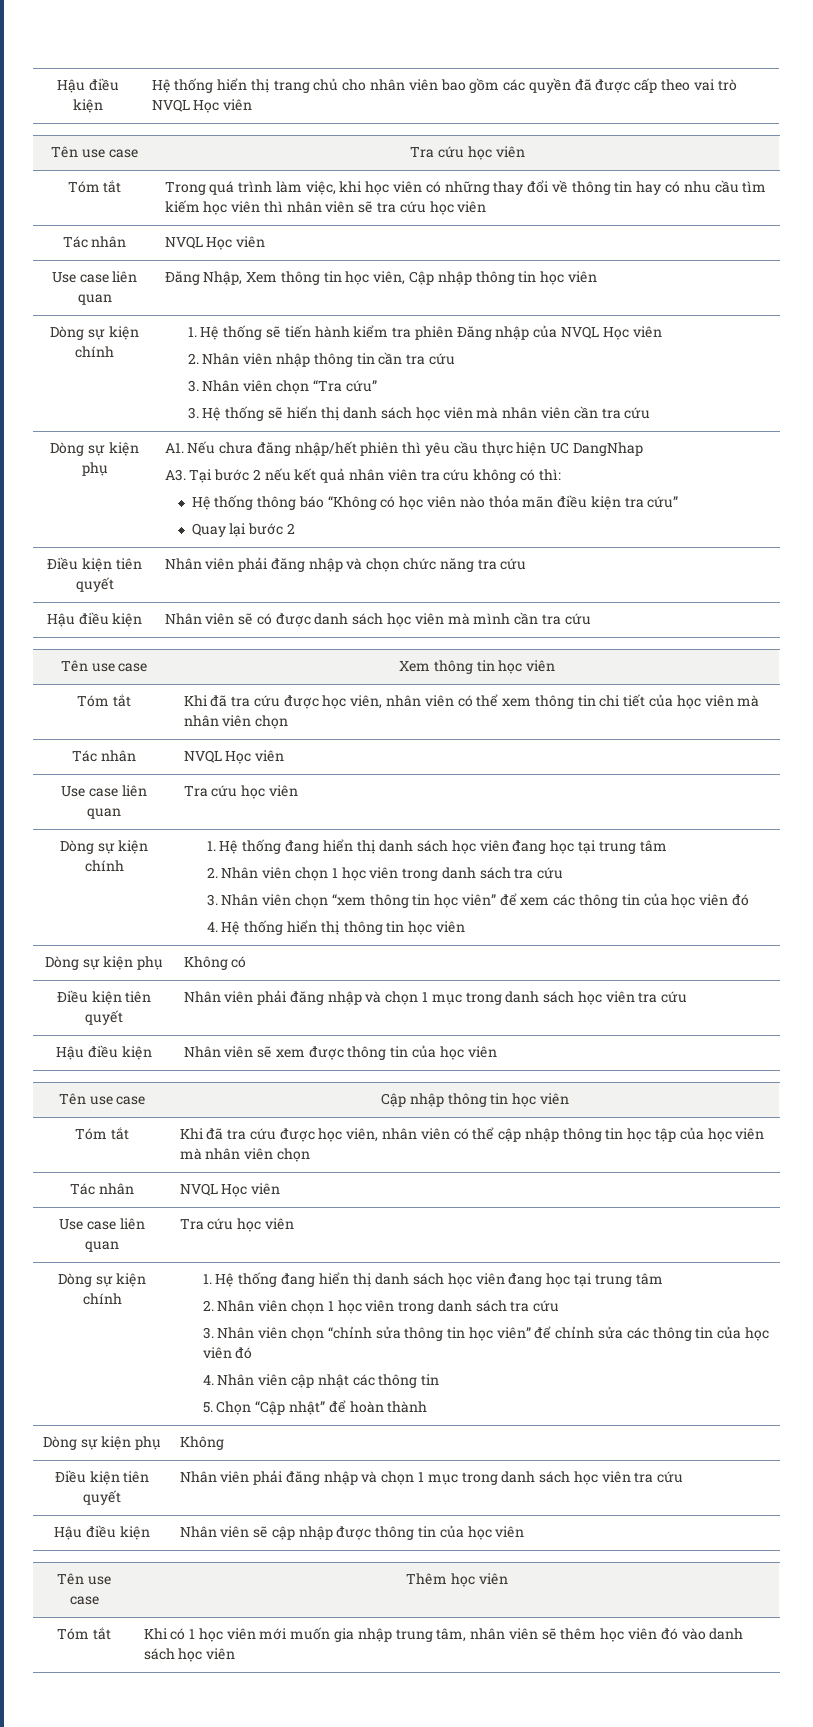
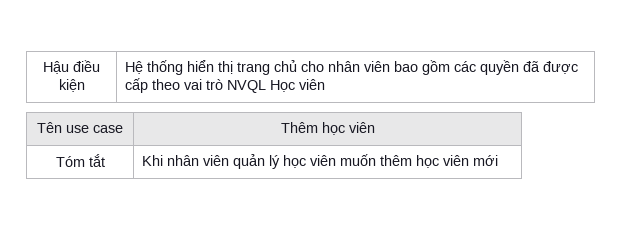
- Tên use case | Tra cứu học viên
- Tóm tắt | Trong quá trình làm việc, khi học viên có những thay đổi về thông tin hay có nhu cầu tìm kiếm học viên thì nhân viên sẽ tra cứu học viên
- Tác nhân | NVQL Học viên
- Use case liên quan | Đăng Nhập, Xem thông tin học viên, Cập nhập thông tin học viên
- Dòng sự kiện chính | 1. Hệ thống sẽ tiến hành kiểm tra phiên Đăng nhập của NVQL Học viên
- 2. Nhân viên nhập thông tin cần tra cứu
- 3. Nhân viên chọn “Tra cứu”
- 3. Hệ thống sẽ hiển thị danh sách học viên mà nhân viên cần tra cứu
- Dòng sự kiện phụ | A1. Nếu chưa đăng nhập/hết phiên thì yêu cầu thực hiện UC DangNhap
- A3. Tại bước 2 nếu kết quả nhân viên tra cứu không có thì:
- Hệ thống thông báo “Không có học viên nào thỏa mãn điều kiện tra cứu”
- Quay lại bước 2
- Điều kiện tiên quyết | Nhân viên phải đăng nhập và chọn chức năng tra cứu
- Hậu điều kiện | Nhân viên sẽ có được danh sách học viên mà mình cần tra cứu
- Tên use case | Xem thông tin học viên
- Tóm tắt | Khi đã tra cứu được học viên, nhân viên có thể xem thông tin chi tiết của học viên mà nhân viên chọn
- Tác nhân | NVQL Học viên
- Use case liên quan | Tra cứu học viên
- Dòng sự kiện chính | 1. Hệ thống đang hiển thị danh sách học viên đang học tại trung tâm
- 2. Nhân viên chọn 1 học viên trong danh sách tra cứu
- 3. Nhân viên chọn “xem thông tin học viên” để xem các thông tin của học viên đó
- 4. Hệ thống hiển thị thông tin học viên
- Dòng sự kiện phụ | Không có
- Điều kiện tiên quyết | Nhân viên phải đăng nhập và chọn 1 mục trong danh sách học viên tra cứu
- Hậu điều kiện | Nhân viên sẽ xem được thông tin của học viên
- Tên use case | Cập nhập thông tin học viên
- Tóm tắt | Khi đã tra cứu được học viên, nhân viên có thể cập nhập thông tin học tập của học viên mà nhân viên chọn
- Tác nhân | NVQL Học viên
- Use case liên quan | Tra cứu học viên
- Dòng sự kiện chính | 1. Hệ thống đang hiển thị danh sách học viên đang học tại trung tâm
- 2. Nhân viên chọn 1 học viên trong danh sách tra cứu
- 3. Nhân viên chọn “chỉnh sửa thông tin học viên” để chỉnh sửa các thông tin của học viên đó
- 4. Nhân viên cập nhật các thông tin
- 5. Chọn “Cập nhật” để hoàn thành
- Dòng sự kiện phụ | Không
- Điều kiện tiên quyết | Nhân viên phải đăng nhập và chọn 1 mục trong danh sách học viên tra cứu
- Hậu điều kiện | Nhân viên sẽ cập nhập được thông tin của học viên
- Tóm tắt | Khi có 1 học viên mới muốn gia nhập trung tâm, nhân viên sẽ thêm học viên đó vào danh sách học viên
+ Tóm tắt | Khi nhân viên quản lý học viên muốn thêm học viên mới

